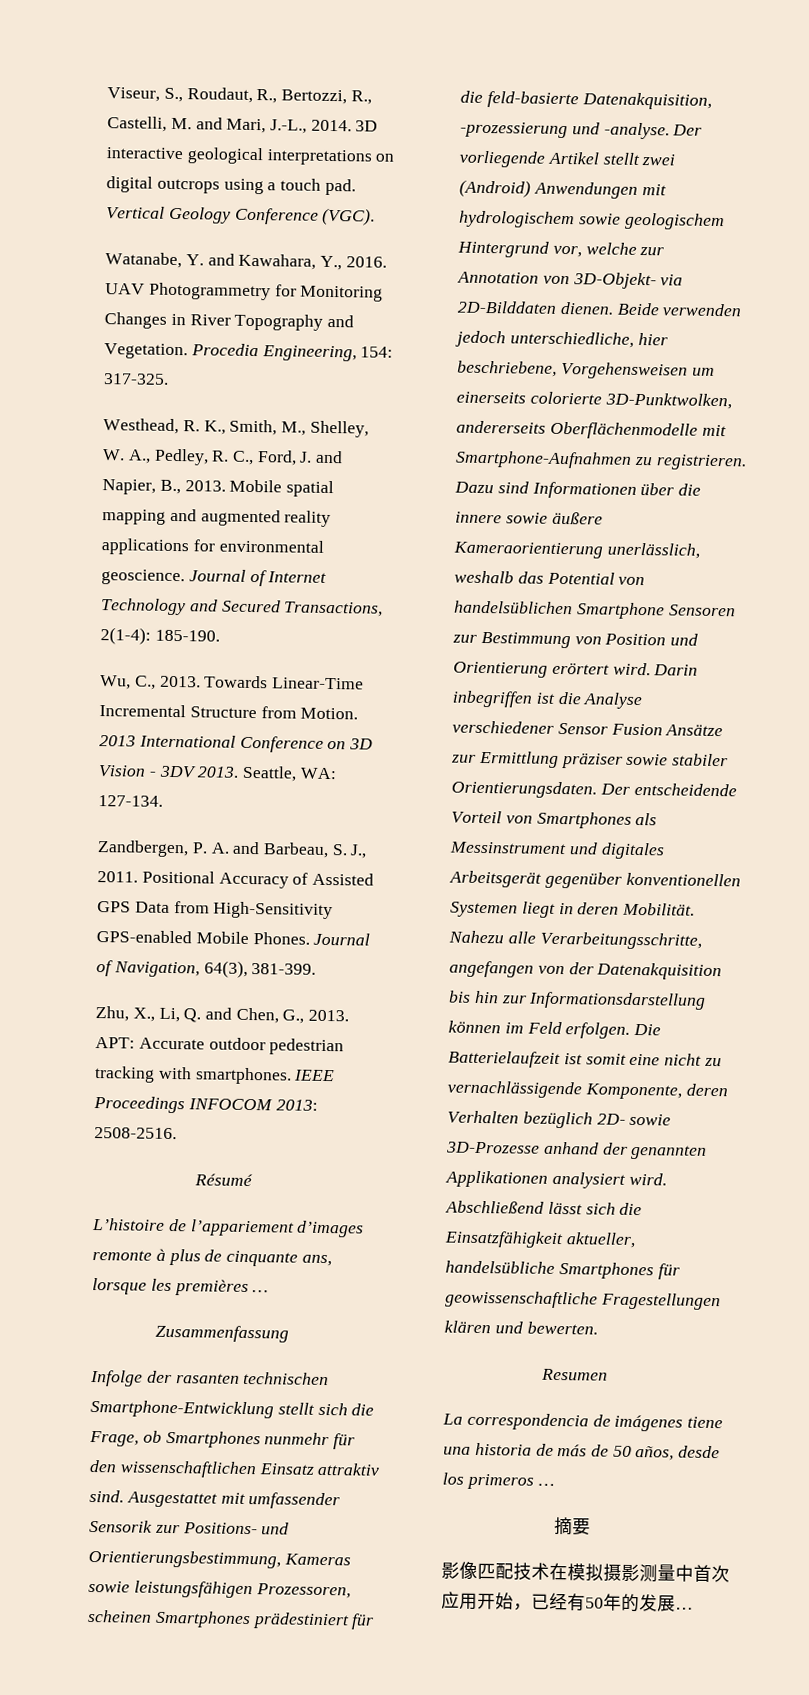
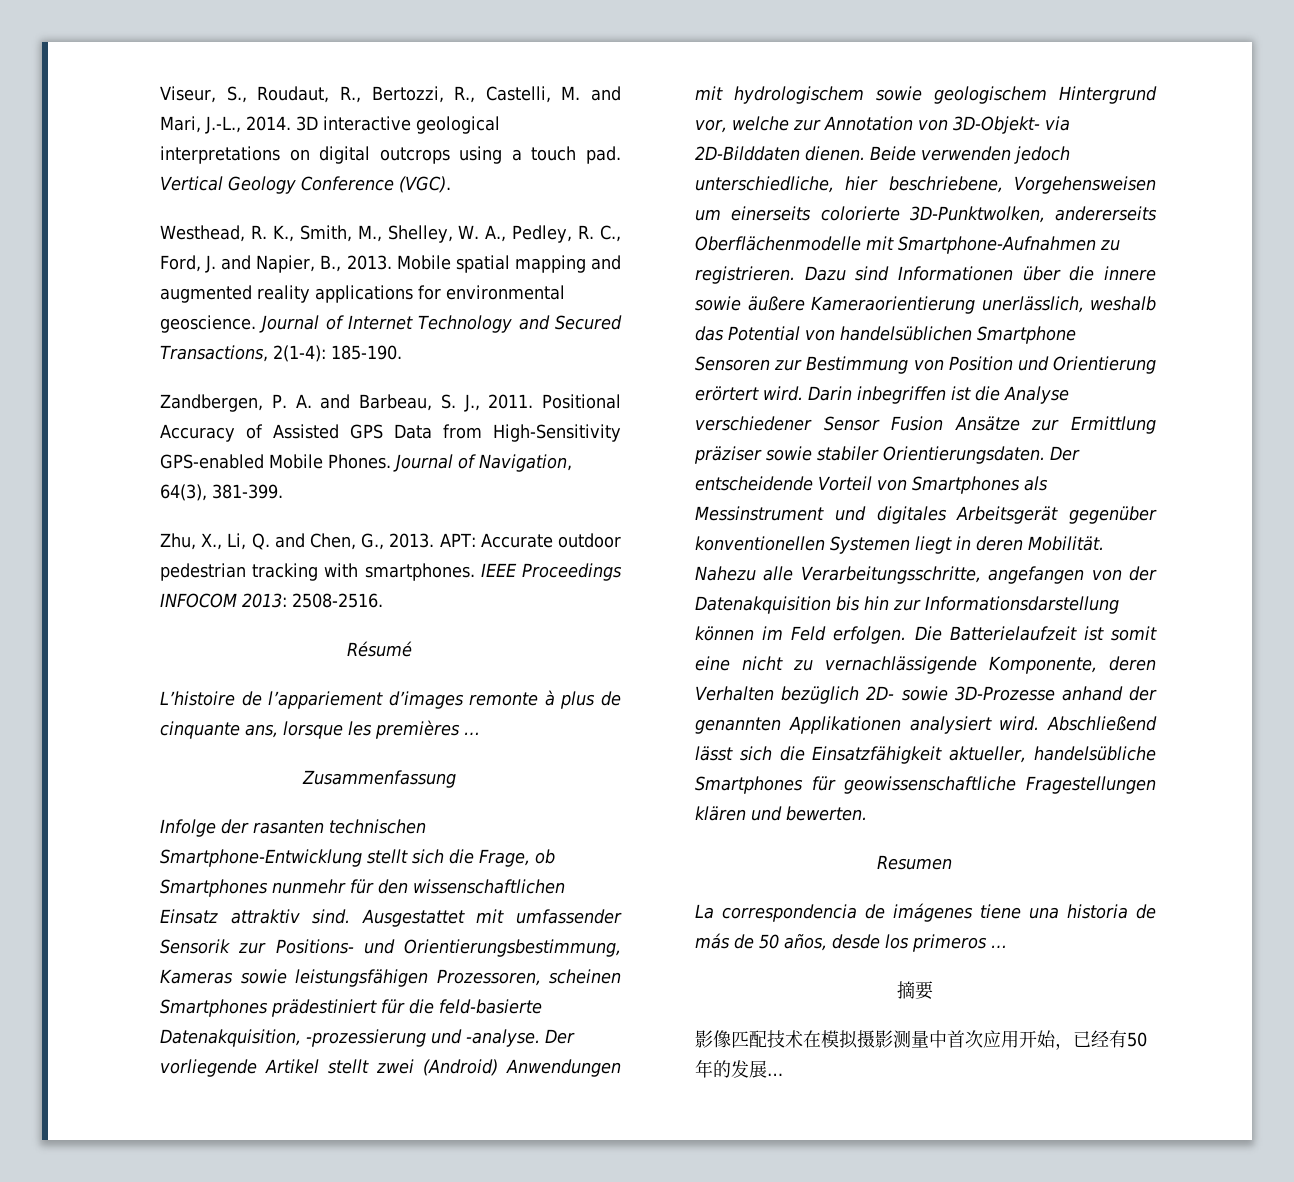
- Watanabe, Y. and Kawahara, Y., 2016. UAV Photogrammetry for Monitoring Changes in River Topography and Vegetation. Procedia Engineering, 154: 317-325.
- Wu, C., 2013. Towards Linear-Time Incremental Structure from Motion. 2013 International Conference on 3D Vision - 3DV 2013. Seattle, WA: 127-134.

